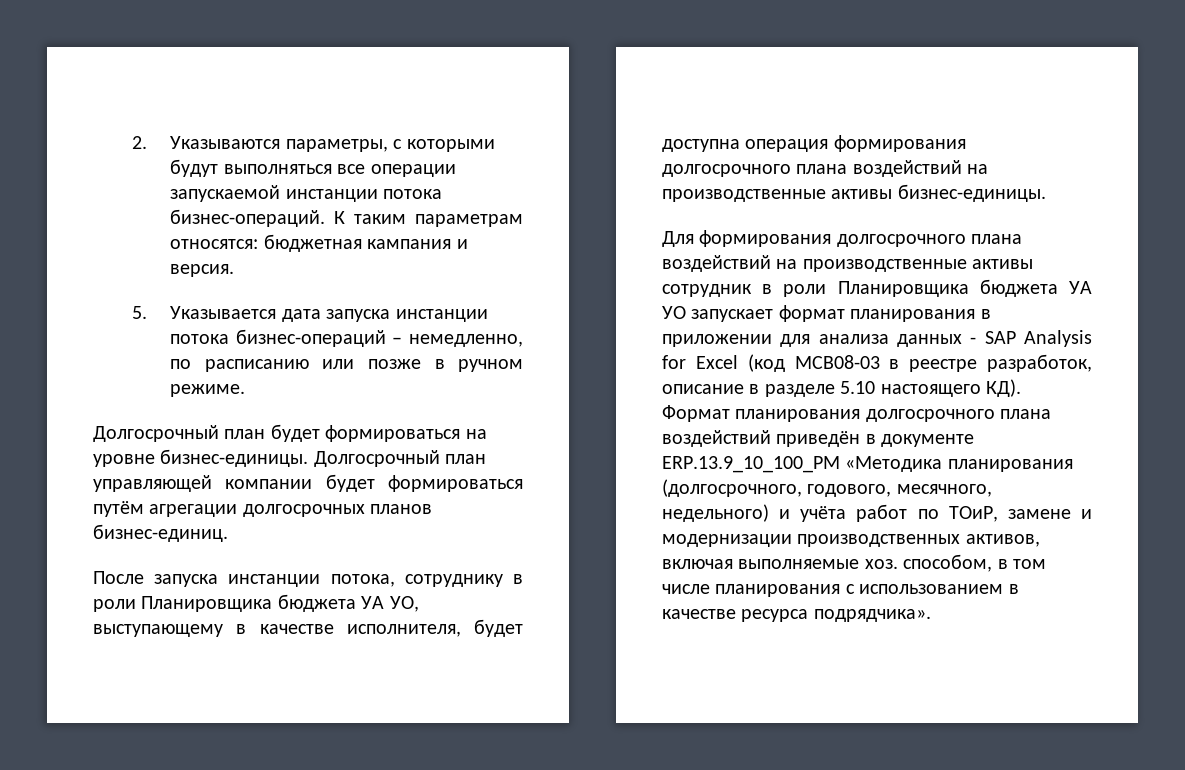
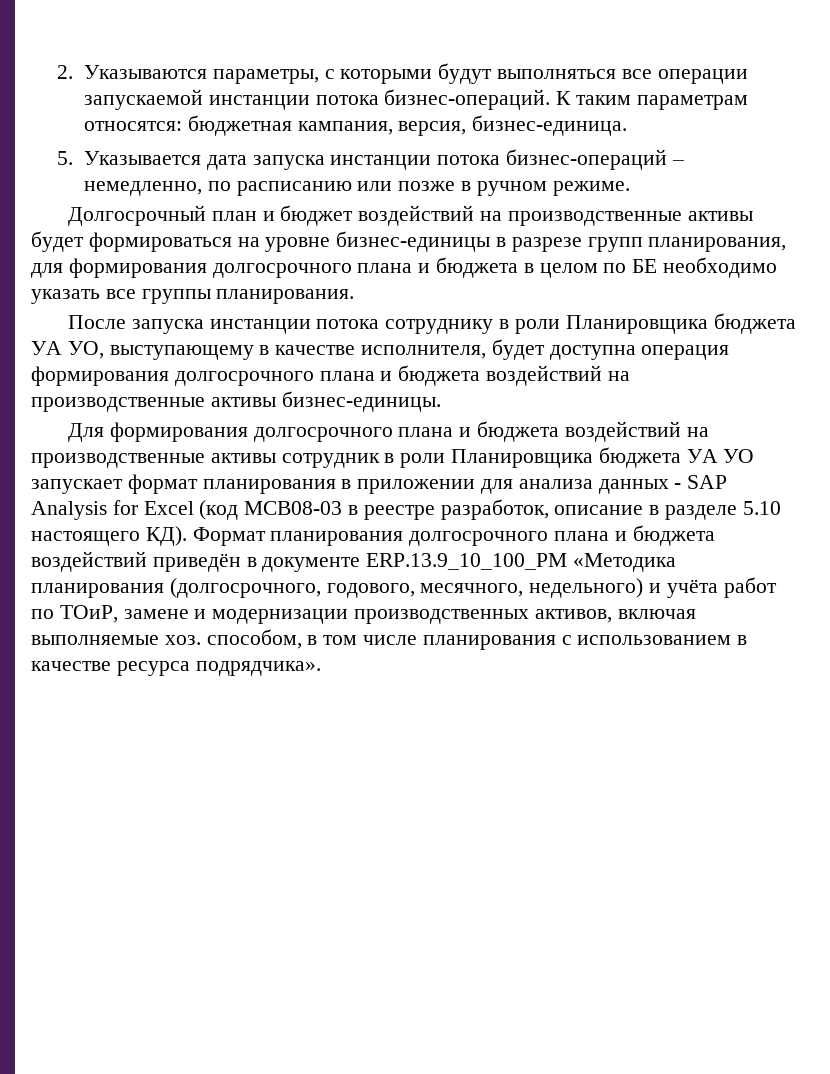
- К таким параметрам относятся: бюджетная кампания и версия.
+ К таким параметрам относятся: бюджетная кампания, версия, бизнес-единица.
- Долгосрочный план будет формироваться на уровне бизнес-единицы. Долгосрочный план управляющей компании будет формироваться путём агрегации долгосрочных планов бизнес-единиц.
+ Долгосрочный план и бюджет воздействий на производственные активы будет формироваться на уровне бизнес-единицы в разрезе групп планирования, для формирования долгосрочного плана и бюджета в целом по БЕ необходимо указать все группы планирования.
- После запуска инстанции потока, сотруднику в роли Планировщика бюджета УА УО, выступающему в качестве исполнителя, будет доступна операция формирования долгосрочного плана воздействий на производственные активы бизнес-единицы.
+ После запуска инстанции потока сотруднику в роли Планировщика бюджета УА УО, выступающему в качестве исполнителя, будет доступна операция формирования долгосрочного плана и бюджета воздействий на производственные активы бизнес-единицы.
- Для формирования долгосрочного плана воздействий на производственные активы сотрудник в роли Планировщика бюджета УА УО запускает формат планирования в приложении для анализа данных - SAP Analysis for Excel (код MCB08-03 в реестре разработок, описание в разделе 5.10 настоящего КД). Формат планирования долгосрочного плана воздействий приведён в документе ERP.13.9_10_100_PM «Методика планирования (долгосрочного, годового, месячного, недельного) и учёта работ по ТОиР, замене и модернизации производственных активов, включая выполняемые хоз. способом, в том числе планирования с использованием в качестве ресурса подрядчика».
+ Для формирования долгосрочного плана и бюджета воздействий на производственные активы сотрудник в роли Планировщика бюджета УА УО запускает формат планирования в приложении для анализа данных - SAP Analysis for Excel (код MCB08-03 в реестре разработок, описание в разделе 5.10 настоящего КД). Формат планирования долгосрочного плана и бюджета воздействий приведён в документе ERP.13.9_10_100_PM «Методика планирования (долгосрочного, годового, месячного, недельного) и учёта работ по ТОиР, замене и модернизации производственных активов, включая выполняемые хоз. способом, в том числе планирования с использованием в качестве ресурса подрядчика».

